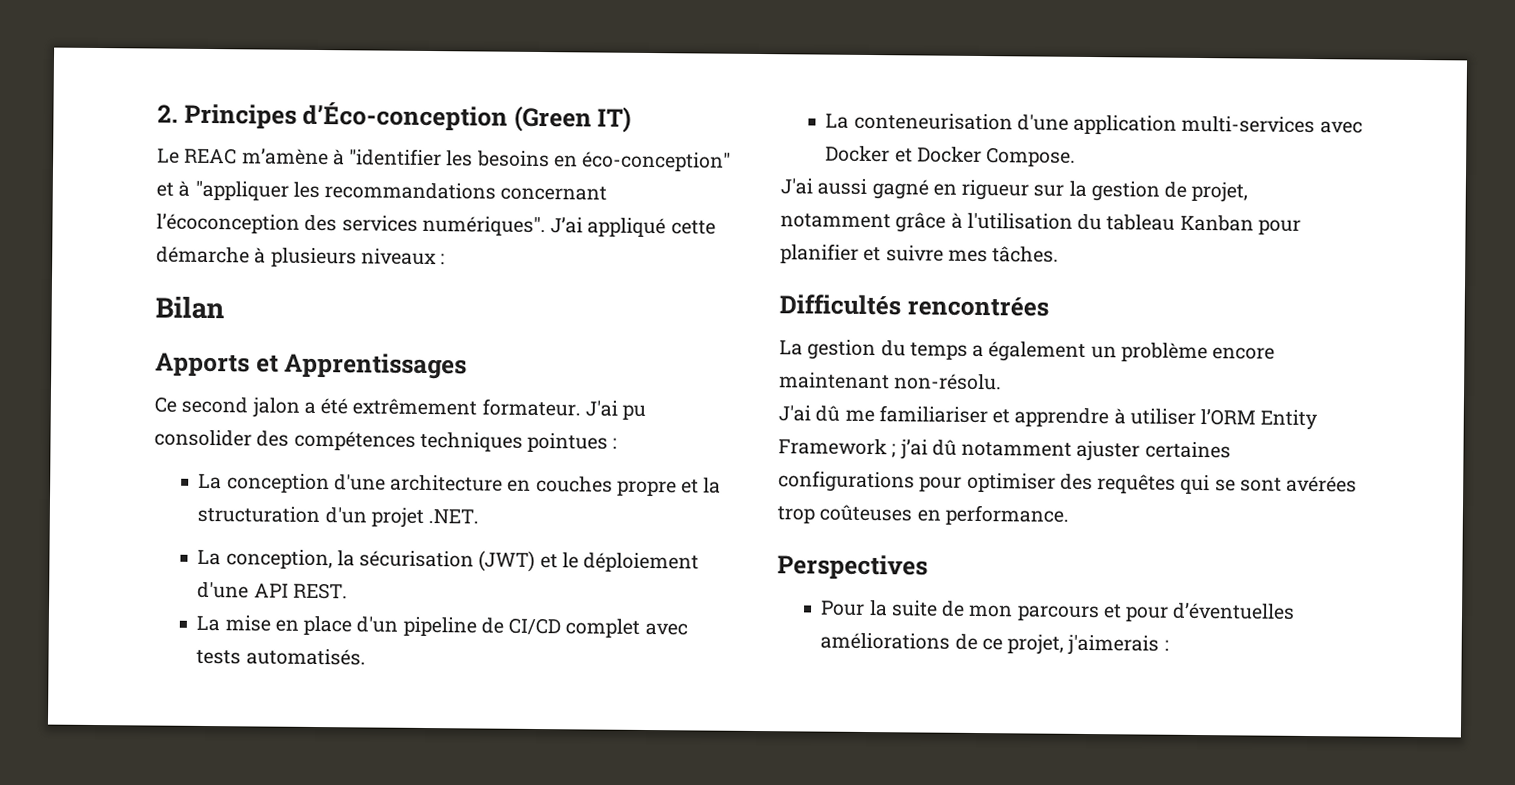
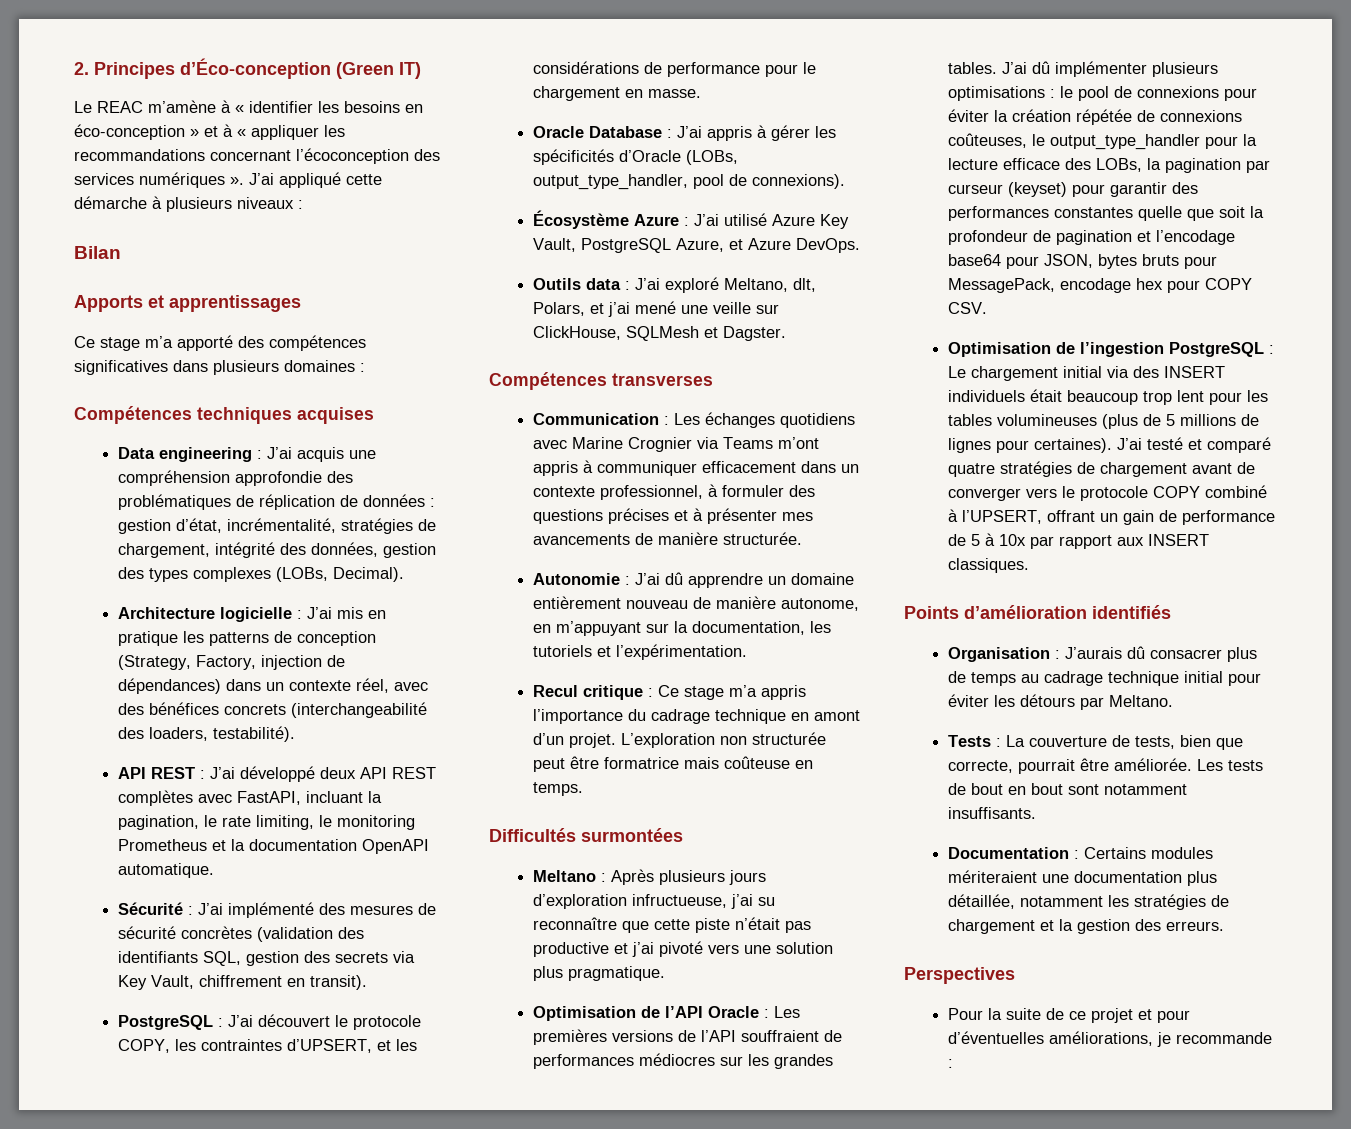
- Le REAC m’amène à "identifier les besoins en éco-conception" et à "appliquer les recommandations concernant l’écoconception des services numériques".
+ Le REAC m’amène à « identifier les besoins en éco-conception » et à « appliquer les recommandations concernant l’écoconception des services numériques ».
- Apports et Apprentissages
- Ce second jalon a été extrêmement formateur. J'ai pu consolider des compétences techniques pointues :
- La conception d'une architecture en couches propre et la structuration d'un projet .NET.
- La conception, la sécurisation (JWT) et le déploiement d'une API REST.
- La mise en place d'un pipeline de CI/CD complet avec tests automatisés.
- La conteneurisation d'une application multi-services avec Docker et Docker Compose.
- J'ai aussi gagné en rigueur sur la gestion de projet, notamment grâce à l'utilisation du tableau Kanban pour planifier et suivre mes tâches.
- Difficultés rencontrées
- La gestion du temps a également un problème encore maintenant non-résolu.
- J'ai dû me familiariser et apprendre à utiliser l’ORM Entity Framework ; j’ai dû notamment ajuster certaines configurations pour optimiser des requêtes qui se sont avérées trop coûteuses en performance.
+ Apports et apprentissages
+ Ce stage m’a apporté des compétences significatives dans plusieurs domaines :
+ Compétences techniques acquises
+ Data engineering : J’ai acquis une compréhension approfondie des problématiques de réplication de données : gestion d’état, incrémentalité, stratégies de chargement, intégrité des données, gestion des types complexes (LOBs, Decimal).
+ Architecture logicielle : J’ai mis en pratique les patterns de conception (Strategy, Factory, injection de dépendances) dans un contexte réel, avec des bénéfices concrets (interchangeabilité des loaders, testabilité).
+ API REST : J’ai développé deux API REST complètes avec FastAPI, incluant la pagination, le rate limiting, le monitoring Prometheus et la documentation OpenAPI automatique.
+ Sécurité : J’ai implémenté des mesures de sécurité concrètes (validation des identifiants SQL, gestion des secrets via Key Vault, chiffrement en transit).
+ PostgreSQL : J’ai découvert le protocole COPY, les contraintes d’UPSERT, et les considérations de performance pour le chargement en masse.
+ Oracle Database : J’ai appris à gérer les spécificités d’Oracle (LOBs, output_type_handler, pool de connexions).
+ Écosystème Azure : J’ai utilisé Azure Key Vault, PostgreSQL Azure, et Azure DevOps.
+ Outils data : J’ai exploré Meltano, dlt, Polars, et j’ai mené une veille sur ClickHouse, SQLMesh et Dagster.
+ Compétences transverses
+ Communication : Les échanges quotidiens avec Marine Crognier via Teams m’ont appris à communiquer efficacement dans un contexte professionnel, à formuler des questions précises et à présenter mes avancements de manière structurée.
+ Autonomie : J’ai dû apprendre un domaine entièrement nouveau de manière autonome, en m’appuyant sur la documentation, les tutoriels et l’expérimentation.
+ Recul critique : Ce stage m’a appris l’importance du cadrage technique en amont d’un projet. L’exploration non structurée peut être formatrice mais coûteuse en temps.
+ Difficultés surmontées
+ Meltano : Après plusieurs jours d’exploration infructueuse, j’ai su reconnaître que cette piste n’était pas productive et j’ai pivoté vers une solution plus pragmatique.
+ Optimisation de l’API Oracle : Les premières versions de l’API souffraient de performances médiocres sur les grandes tables. J’ai dû implémenter plusieurs optimisations : le pool de connexions pour éviter la création répétée de connexions coûteuses, le output_type_handler pour la lecture efficace des LOBs, la pagination par curseur (keyset) pour garantir des performances constantes quelle que soit la profondeur de pagination et l’encodage base64 pour JSON, bytes bruts pour MessagePack, encodage hex pour COPY CSV.
+ Optimisation de l’ingestion PostgreSQL : Le chargement initial via des INSERT individuels était beaucoup trop lent pour les tables volumineuses (plus de 5 millions de lignes pour certaines). J’ai testé et comparé quatre stratégies de chargement avant de converger vers le protocole COPY combiné à l’UPSERT, offrant un gain de performance de 5 à 10x par rapport aux INSERT classiques.
+ Points d’amélioration identifiés
+ Organisation : J’aurais dû consacrer plus de temps au cadrage technique initial pour éviter les détours par Meltano.
+ Tests : La couverture de tests, bien que correcte, pourrait être améliorée. Les tests de bout en bout sont notamment insuffisants.
+ Documentation : Certains modules mériteraient une documentation plus détaillée, notamment les stratégies de chargement et la gestion des erreurs.
- Pour la suite de mon parcours et pour d’éventuelles améliorations de ce projet, j'aimerais :
+ Pour la suite de ce projet et pour d’éventuelles améliorations, je recommande :

